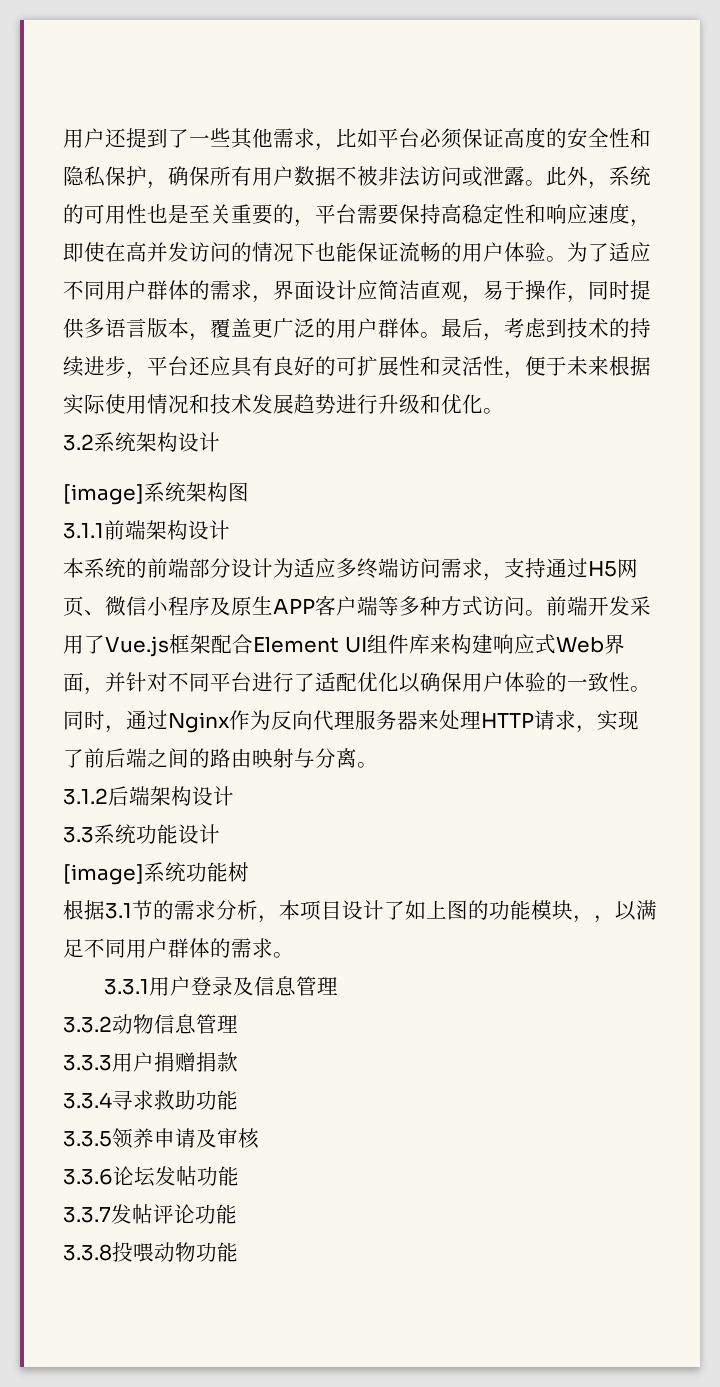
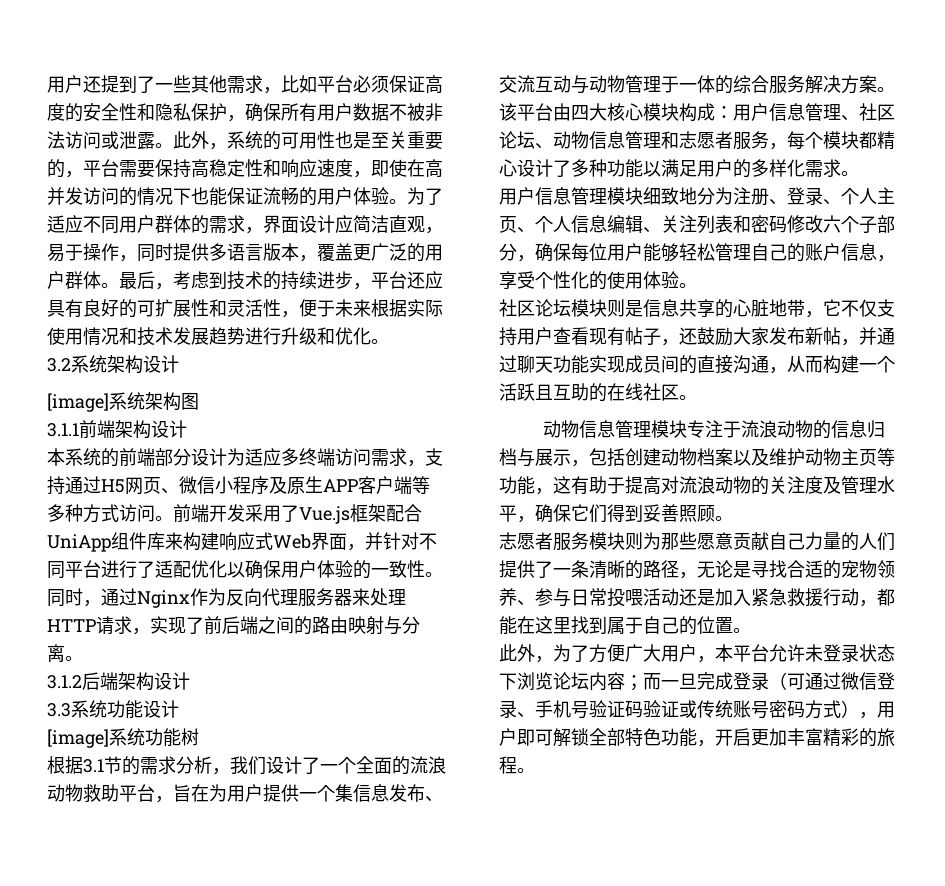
- 前端开发采用了Vue.js框架配合Element UI组件库来构建响应式Web界面，并针对不同平台进行了适配优化以确保用户体验的一致性。
+ 前端开发采用了Vue.js框架配合UniApp组件库来构建响应式Web界面，并针对不同平台进行了适配优化以确保用户体验的一致性。
- 根据3.1节的需求分析，本项目设计了如上图的功能模块，，以满足不同用户群体的需求。
- 3.3.1用户登录及信息管理
- 3.3.2动物信息管理
- 3.3.3用户捐赠捐款
- 3.3.4寻求救助功能
- 3.3.5领养申请及审核
- 3.3.6论坛发帖功能
- 3.3.7发帖评论功能
- 3.3.8投喂动物功能
+ 根据3.1节的需求分析，我们设计了一个全面的流浪动物救助平台，旨在为用户提供一个集信息发布、交流互动与动物管理于一体的综合服务解决方案。该平台由四大核心模块构成：用户信息管理、社区论坛、动物信息管理和志愿者服务，每个模块都精心设计了多种功能以满足用户的多样化需求。
+ 用户信息管理模块细致地分为注册、登录、个人主页、个人信息编辑、关注列表和密码修改六个子部分，确保每位用户能够轻松管理自己的账户信息，享受个性化的使用体验。
+ 社区论坛模块则是信息共享的心脏地带，它不仅支持用户查看现有帖子，还鼓励大家发布新帖，并通过聊天功能实现成员间的直接沟通，从而构建一个活跃且互助的在线社区。
+ 动物信息管理模块专注于流浪动物的信息归档与展示，包括创建动物档案以及维护动物主页等功能，这有助于提高对流浪动物的关注度及管理水平，确保它们得到妥善照顾。
+ 志愿者服务模块则为那些愿意贡献自己力量的人们提供了一条清晰的路径，无论是寻找合适的宠物领养、参与日常投喂活动还是加入紧急救援行动，都能在这里找到属于自己的位置。
+ 此外，为了方便广大用户，本平台允许未登录状态下浏览论坛内容；而一旦完成登录（可通过微信登录、手机号验证码验证或传统账号密码方式），用户即可解锁全部特色功能，开启更加丰富精彩的旅程。

